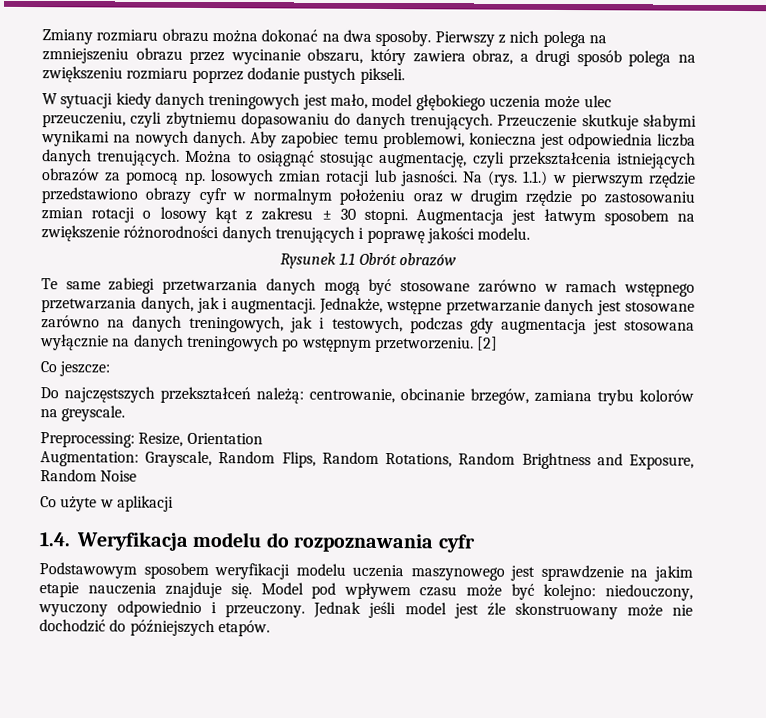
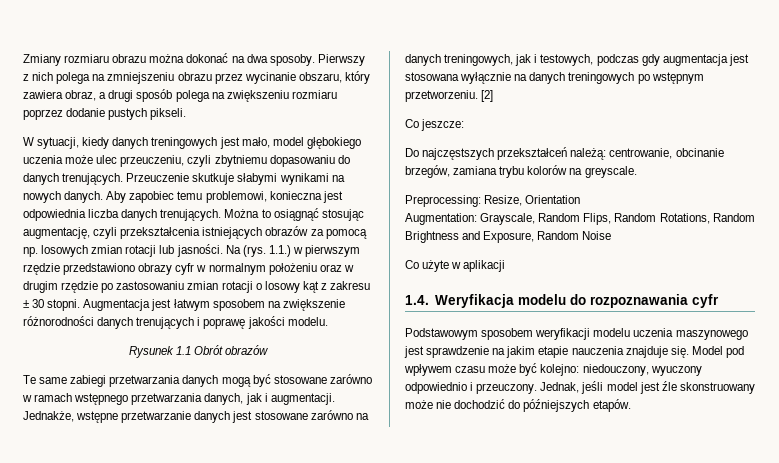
- W sytuacji kiedy danych treningowych jest mało, model głębokiego uczenia może ulec przeuczeniu, czyli zbytniemu dopasowaniu do danych trenujących.
+ W sytuacji, kiedy danych treningowych jest mało, model głębokiego uczenia może ulec przeuczeniu, czyli zbytniemu dopasowaniu do danych trenujących.
- Jednak jeśli model jest źle skonstruowany może nie dochodzić do późniejszych etapów.
+ Jednak, jeśli model jest źle skonstruowany może nie dochodzić do późniejszych etapów.

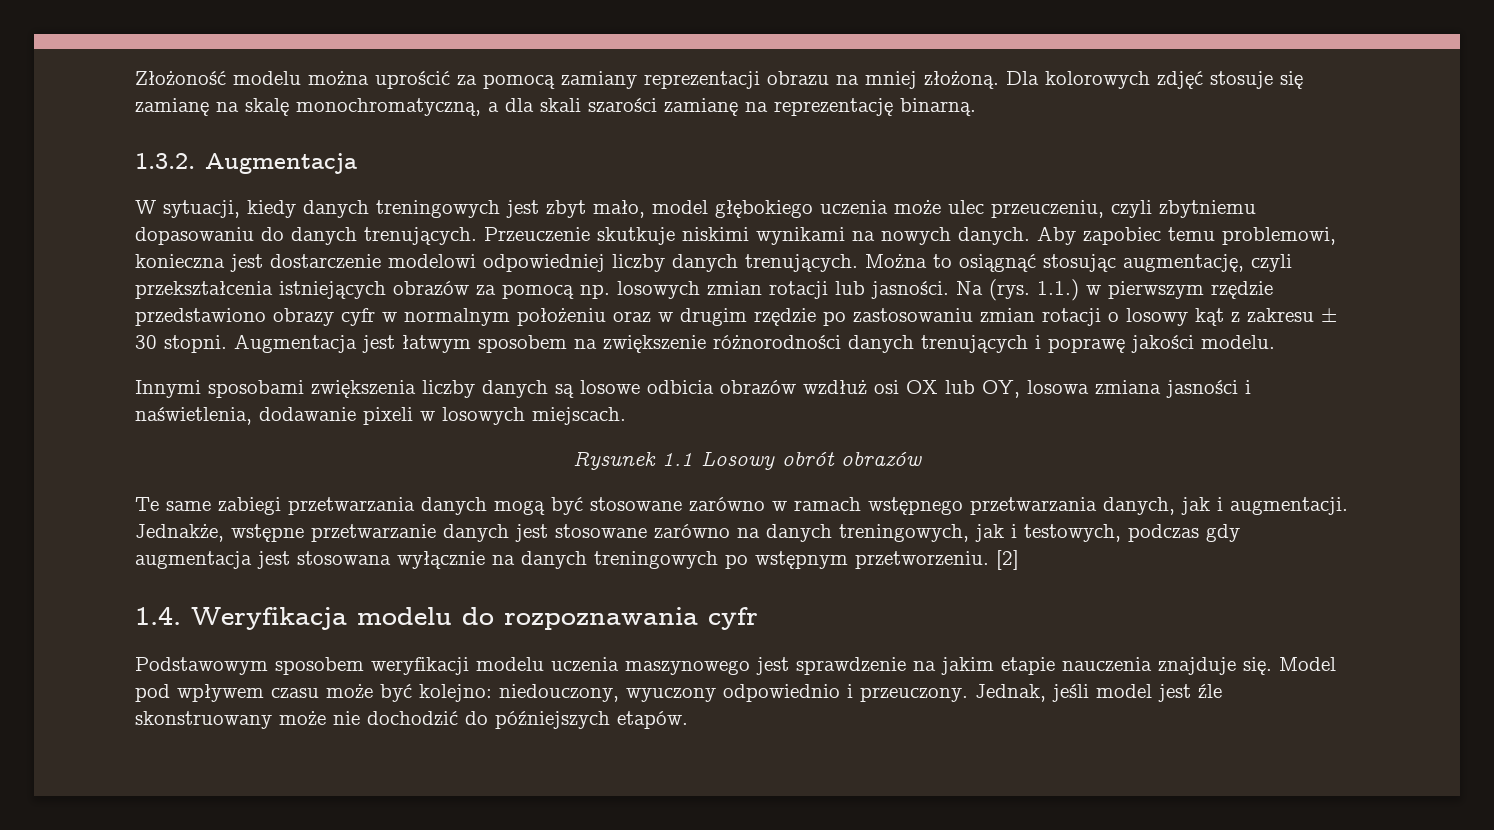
- Zmiany rozmiaru obrazu można dokonać na dwa sposoby. Pierwszy z nich polega na zmniejszeniu obrazu przez wycinanie obszaru, który zawiera obraz, a drugi sposób polega na zwiększeniu rozmiaru poprzez dodanie pustych pikseli.
+ Złożoność modelu można uprościć za pomocą zamiany reprezentacji obrazu na mniej złożoną. Dla kolorowych zdjęć stosuje się zamianę na skalę monochromatyczną, a dla skali szarości zamianę na reprezentację binarną.
+ 1.3.2. Augmentacja
- W sytuacji, kiedy danych treningowych jest mało, model głębokiego uczenia może ulec przeuczeniu, czyli zbytniemu dopasowaniu do danych trenujących.
+ W sytuacji, kiedy danych treningowych jest zbyt mało, model głębokiego uczenia może ulec przeuczeniu, czyli zbytniemu dopasowaniu do danych trenujących.
- Przeuczenie skutkuje słabymi wynikami na nowych danych.
+ Przeuczenie skutkuje niskimi wynikami na nowych danych.
- Aby zapobiec temu problemowi, konieczna jest odpowiednia liczba danych trenujących.
+ Aby zapobiec temu problemowi, konieczna jest dostarczenie modelowi odpowiedniej liczby danych trenujących.
+ Innymi sposobami zwiększenia liczby danych są losowe odbicia obrazów wzdłuż osi OX lub OY, losowa zmiana jasności i naświetlenia, dodawanie pixeli w losowych miejscach.
- Rysunek 1.1 Obrót obrazów
+ Rysunek 1.1 Losowy obrót obrazów
- Co jeszcze:
- Do najczęstszych przekształceń należą: centrowanie, obcinanie brzegów, zamiana trybu kolorów na greyscale.
- Preprocessing: Resize, Orientation
- Augmentation: Grayscale, Random Flips, Random Rotations, Random Brightness and Exposure, Random Noise
- Co użyte w aplikacji

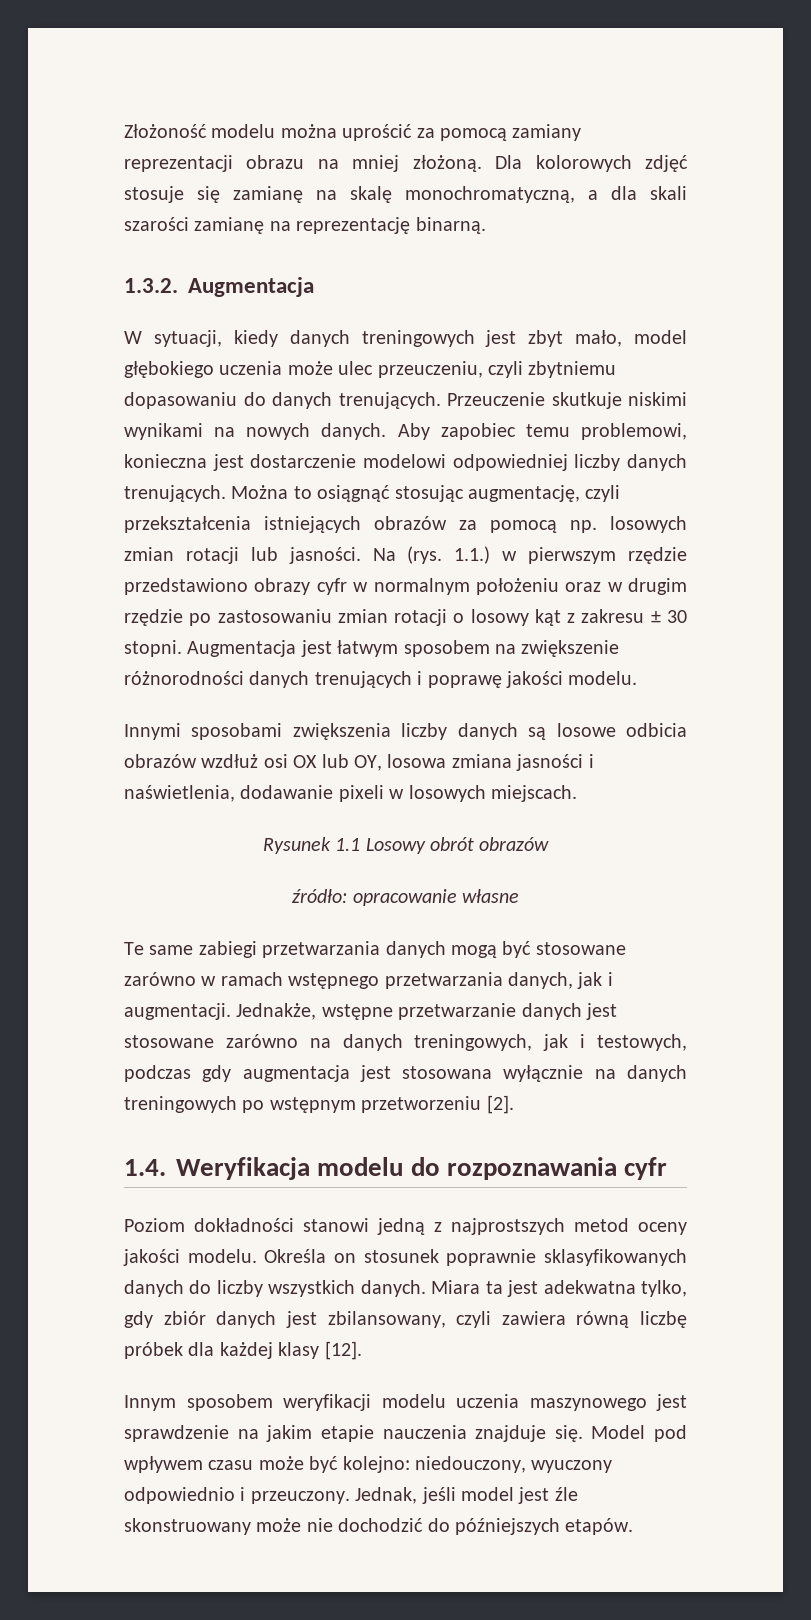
+ źródło: opracowanie własne
- Jednakże, wstępne przetwarzanie danych jest stosowane zarówno na danych treningowych, jak i testowych, podczas gdy augmentacja jest stosowana wyłącznie na danych treningowych po wstępnym przetworzeniu. [2]
+ Jednakże, wstępne przetwarzanie danych jest stosowane zarówno na danych treningowych, jak i testowych, podczas gdy augmentacja jest stosowana wyłącznie na danych treningowych po wstępnym przetworzeniu [2].
- Podstawowym sposobem weryfikacji modelu uczenia maszynowego jest sprawdzenie na jakim etapie nauczenia znajduje się.
+ Poziom dokładności stanowi jedną z najprostszych metod oceny jakości modelu. Określa on stosunek poprawnie sklasyfikowanych danych do liczby wszystkich danych. Miara ta jest adekwatna tylko, gdy zbiór danych jest zbilansowany, czyli zawiera równą liczbę próbek dla każdej klasy [12].
+ Innym sposobem weryfikacji modelu uczenia maszynowego jest sprawdzenie na jakim etapie nauczenia znajduje się.

